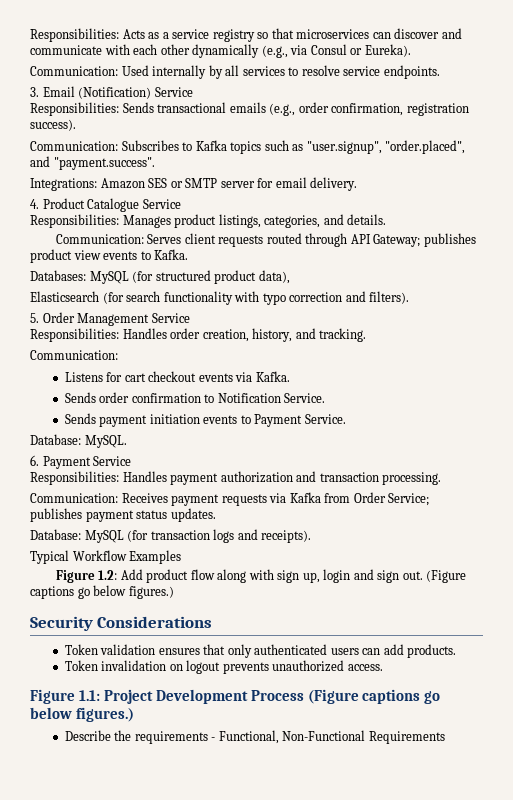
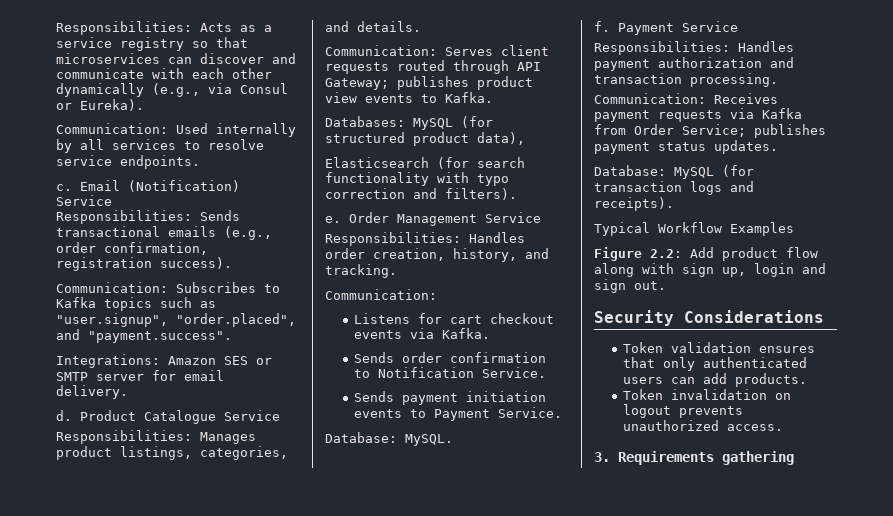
- 3. Email (Notification) Service
+ c. Email (Notification) Service
- 4. Product Catalogue Service
+ d. Product Catalogue Service
- 5. Order Management Service
+ e. Order Management Service
- 6. Payment Service
+ f. Payment Service
- Figure 1.2: Add product flow along with sign up, login and sign out. (Figure captions go below figures.)
+ Figure 2.2: Add product flow along with sign up, login and sign out.
- Figure 1.1: Project Development Process (Figure captions go below figures.)
- Describe the requirements - Functional, Non-Functional Requirements
+ 3. Requirements gathering

